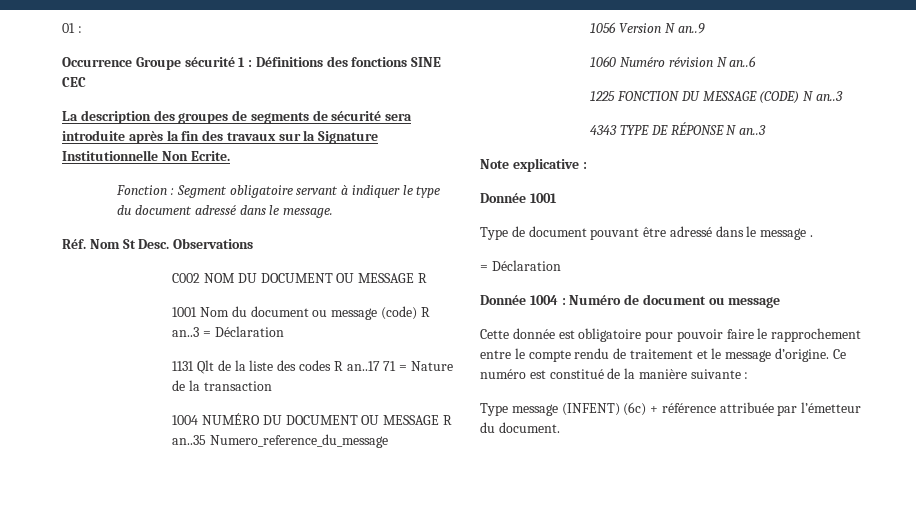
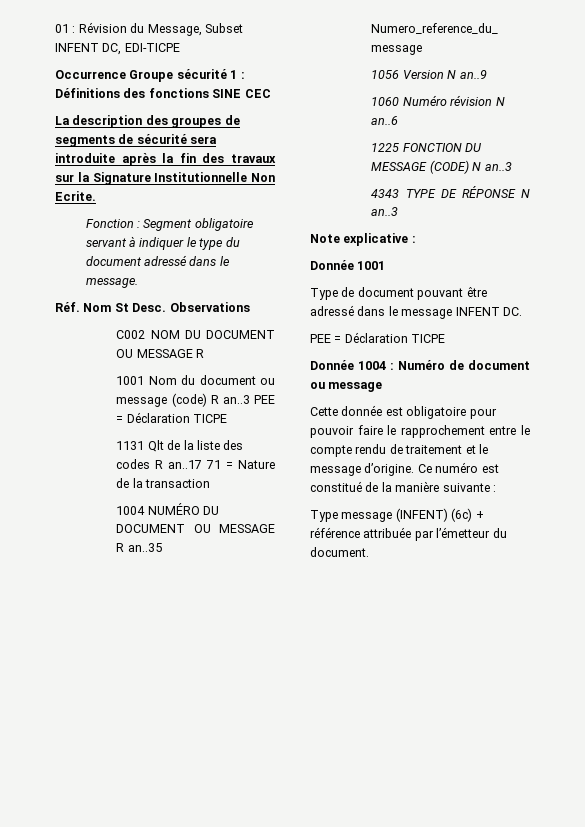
- 01 :
+ 01 : Révision du Message, Subset INFENT DC, EDI-TICPE
- 1001 Nom du document ou message (code) R an..3 = Déclaration
+ 1001 Nom du document ou message (code) R an..3 PEE = Déclaration TICPE
- Type de document pouvant être adressé dans le message .
- = Déclaration
+ Type de document pouvant être adressé dans le message INFENT DC.
+ PEE = Déclaration TICPE

